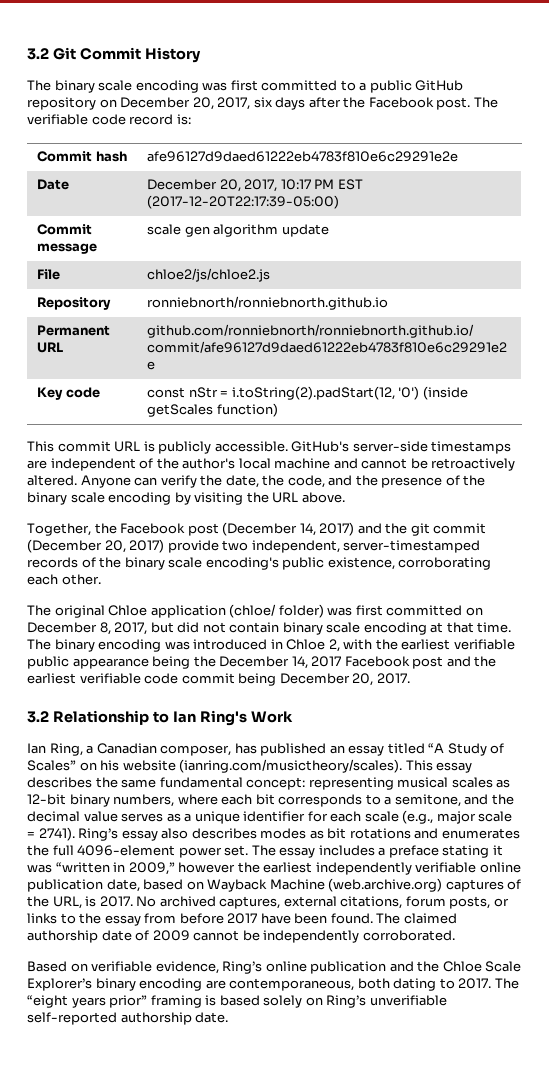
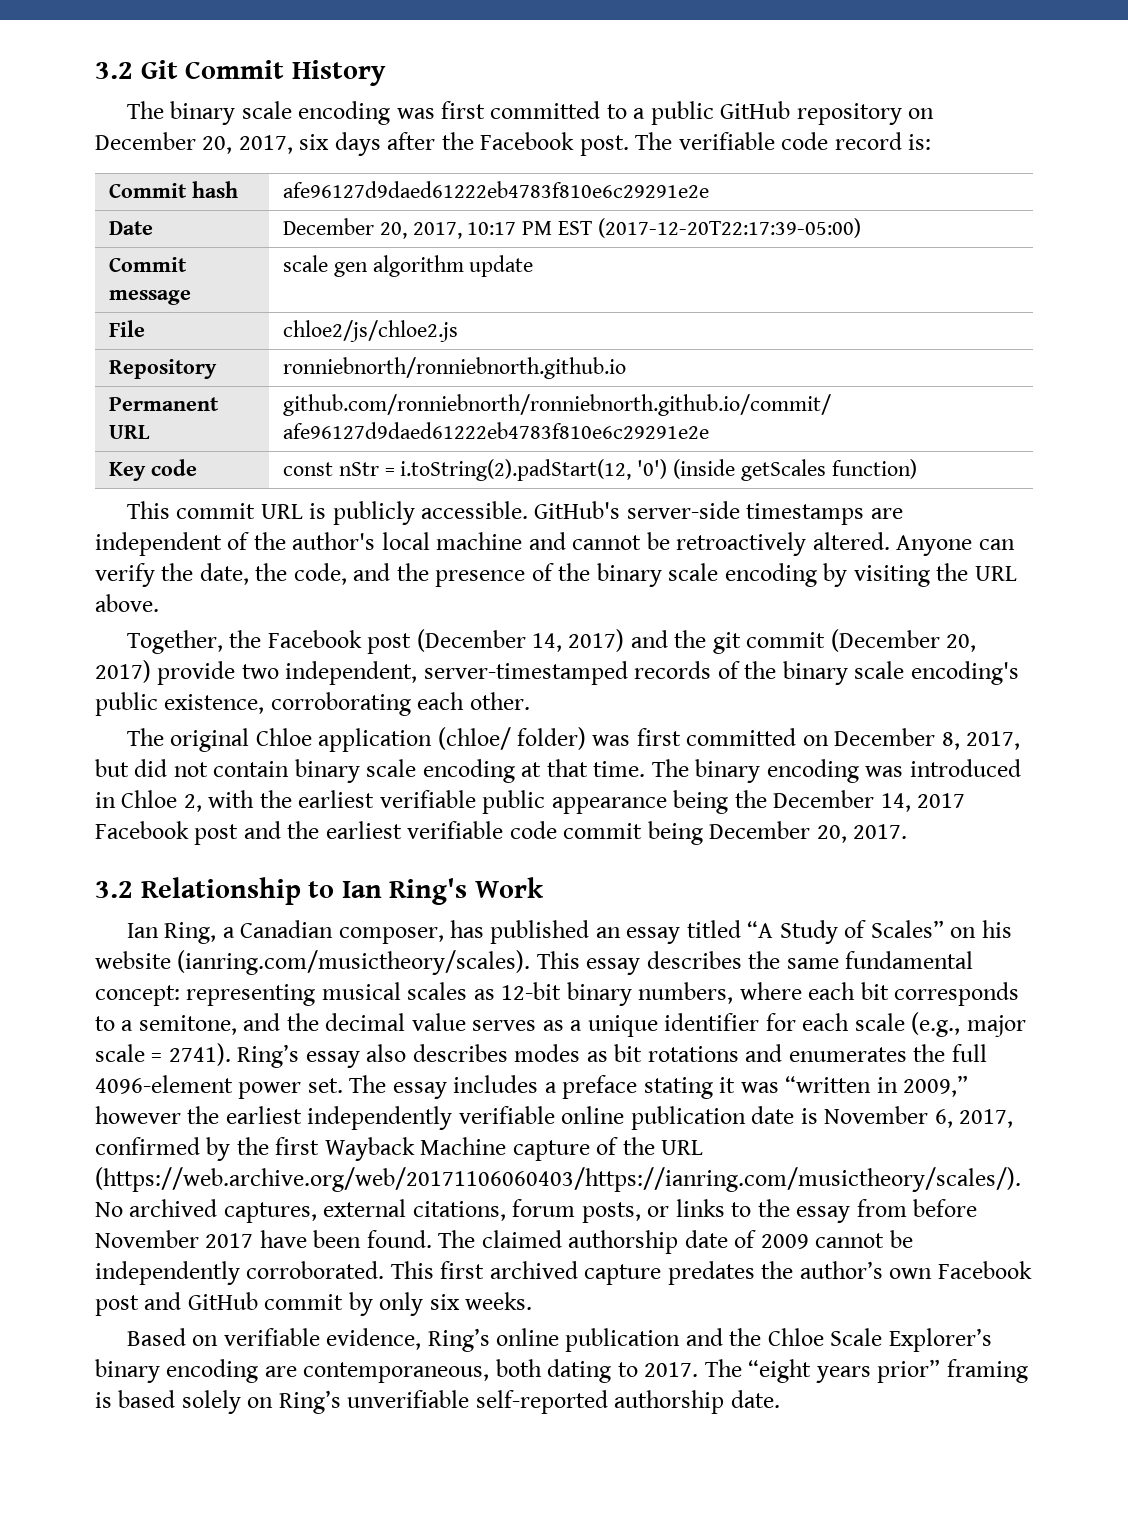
- The essay includes a preface stating it was “written in 2009,” however the earliest independently verifiable online publication date, based on Wayback Machine (web.archive.org) captures of the URL, is 2017. No archived captures, external citations, forum posts, or links to the essay from before 2017 have been found.
+ The essay includes a preface stating it was “written in 2009,” however the earliest independently verifiable online publication date is November 6, 2017, confirmed by the first Wayback Machine capture of the URL (https://web.archive.org/web/20171106060403/https://ianring.com/musictheory/scales/). No archived captures, external citations, forum posts, or links to the essay from before November 2017 have been found.
+ This first archived capture predates the author’s own Facebook post and GitHub commit by only six weeks.

